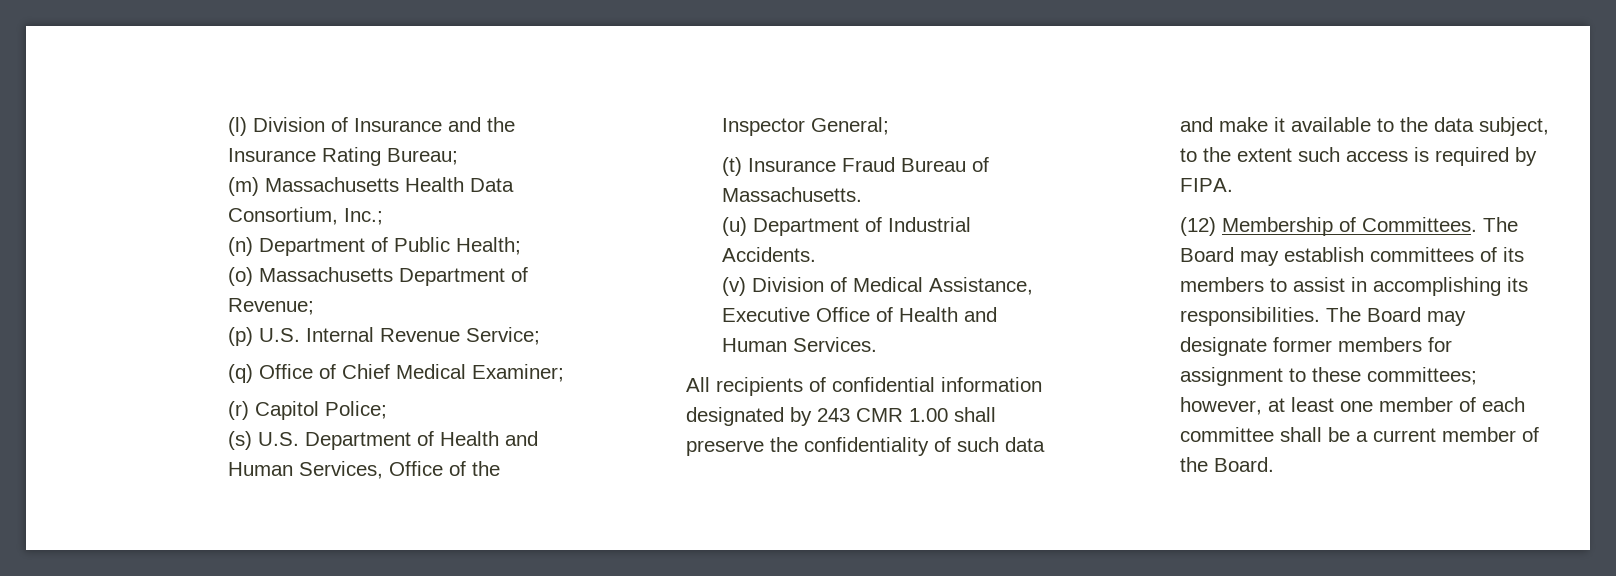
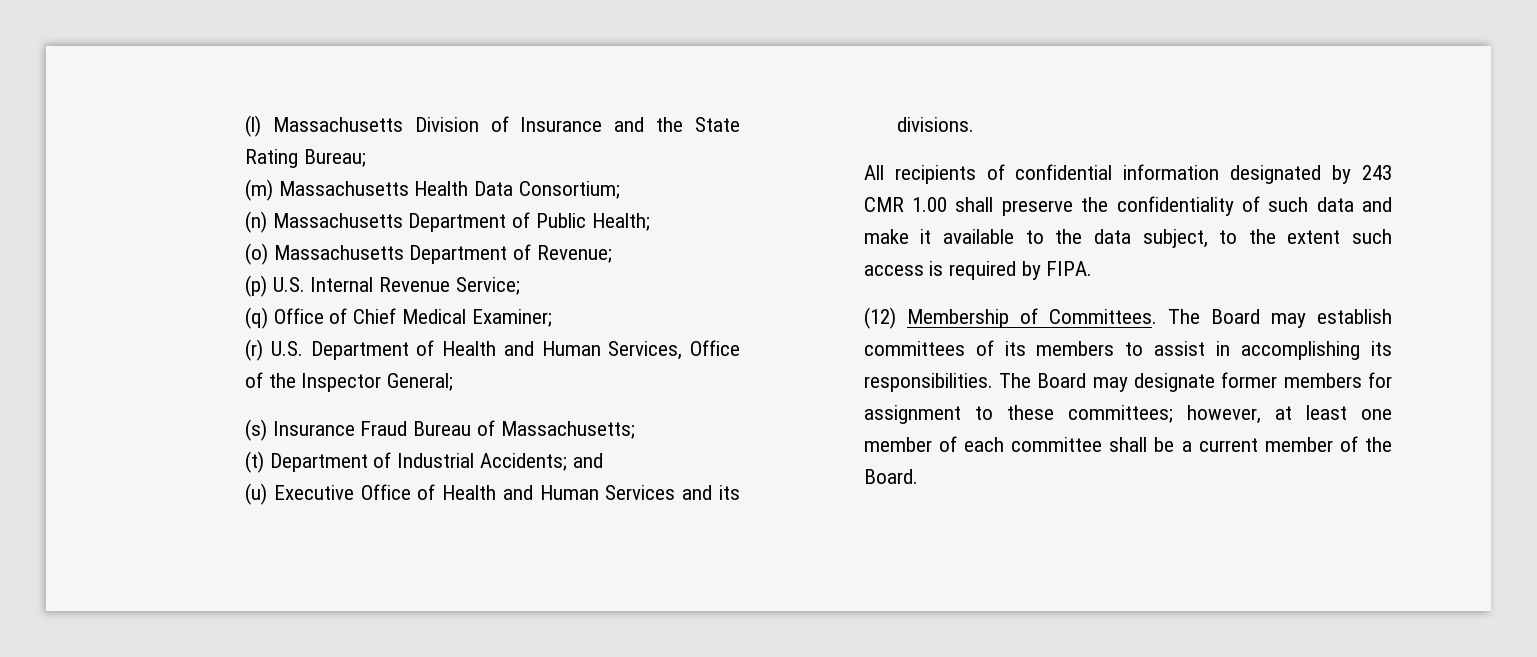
- (l) Division of Insurance and the Insurance Rating Bureau;
+ (l) Massachusetts Division of Insurance and the State Rating Bureau;
- (m) Massachusetts Health Data Consortium, Inc.;
+ (m) Massachusetts Health Data Consortium;
- (n) Department of Public Health;
+ (n) Massachusetts Department of Public Health;
- (r) Capitol Police;
- (s) U.S. Department of Health and Human Services, Office of the Inspector General;
+ (r) U.S. Department of Health and Human Services, Office of the Inspector General;
- (t) Insurance Fraud Bureau of Massachusetts.
- (u) Department of Industrial Accidents.
- (v) Division of Medical Assistance, Executive Office of Health and Human Services.
+ (s) Insurance Fraud Bureau of Massachusetts;
+ (t) Department of Industrial Accidents; and
+ (u) Executive Office of Health and Human Services and its divisions.

